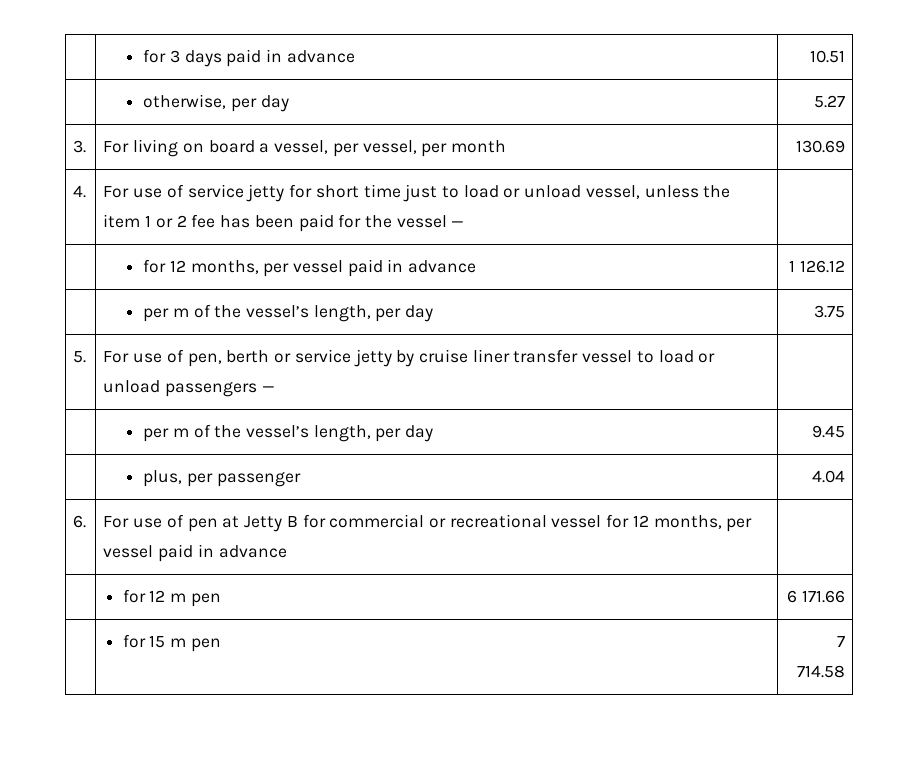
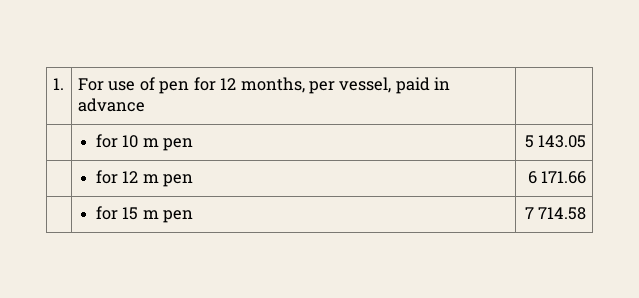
- | for 3 days paid in advance | 10.51
- | otherwise, per day | 5.27
- 3. | For living on board a vessel, per vessel, per month | 130.69
- 4. | For use of service jetty for short time just to load or unload vessel, unless the item 1 or 2 fee has been paid for the vessel — |
- | for 12 months, per vessel paid in advance | 1 126.12
- | per m of the vessel’s length, per day | 3.75
- 5. | For use of pen, berth or service jetty by cruise liner transfer vessel to load or unload passengers — |
- | per m of the vessel’s length, per day | 9.45
- | plus, per passenger | 4.04
- 6. | For use of pen at Jetty B for commercial or recreational vessel for 12 months, per vessel paid in advance |
+ 1. | For use of pen for 12 months, per vessel, paid in advance |
+ | for 10 m pen | 5 143.05

